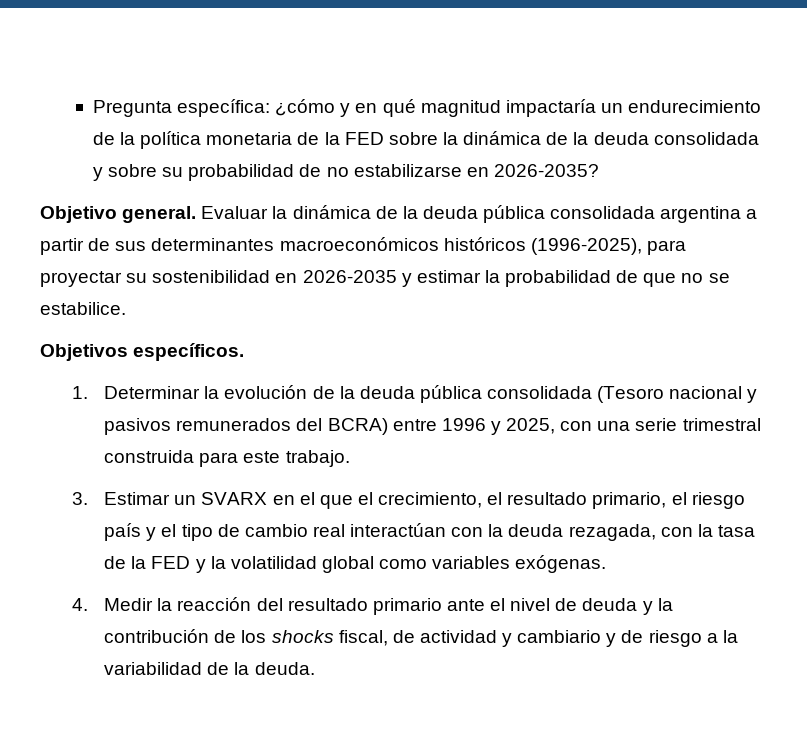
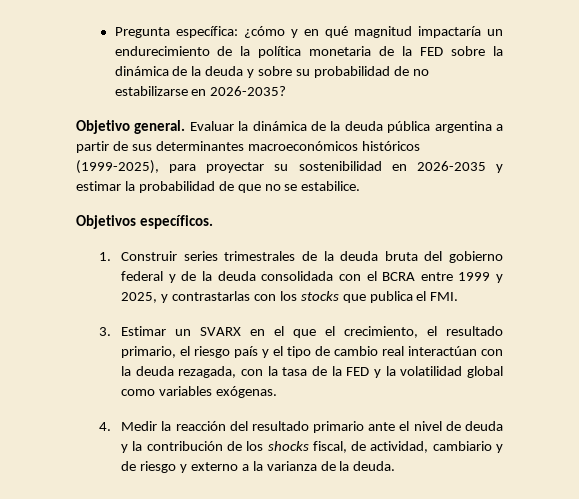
- Pregunta específica: ¿cómo y en qué magnitud impactaría un endurecimiento de la política monetaria de la FED sobre la dinámica de la deuda consolidada y sobre su probabilidad de no estabilizarse en 2026-2035?
+ Pregunta específica: ¿cómo y en qué magnitud impactaría un endurecimiento de la política monetaria de la FED sobre la dinámica de la deuda y sobre su probabilidad de no estabilizarse en 2026-2035?
- Evaluar la dinámica de la deuda pública consolidada argentina a partir de sus determinantes macroeconómicos históricos (1996-2025), para proyectar su sostenibilidad en 2026-2035 y estimar la probabilidad de que no se estabilice.
+ Evaluar la dinámica de la deuda pública argentina a partir de sus determinantes macroeconómicos históricos (1999-2025), para proyectar su sostenibilidad en 2026-2035 y estimar la probabilidad de que no se estabilice.
- 1. Determinar la evolución de la deuda pública consolidada (Tesoro nacional y pasivos remunerados del BCRA) entre 1996 y 2025, con una serie trimestral construida para este trabajo.
+ 1. Construir series trimestrales de la deuda bruta del gobierno federal y de la deuda consolidada con el BCRA entre 1999 y 2025, y contrastarlas con los stocks que publica el FMI.
- 4. Medir la reacción del resultado primario ante el nivel de deuda y la contribución de los shocks fiscal, de actividad y cambiario y de riesgo a la variabilidad de la deuda.
+ 4. Medir la reacción del resultado primario ante el nivel de deuda y la contribución de los shocks fiscal, de actividad, cambiario y de riesgo y externo a la varianza de la deuda.

